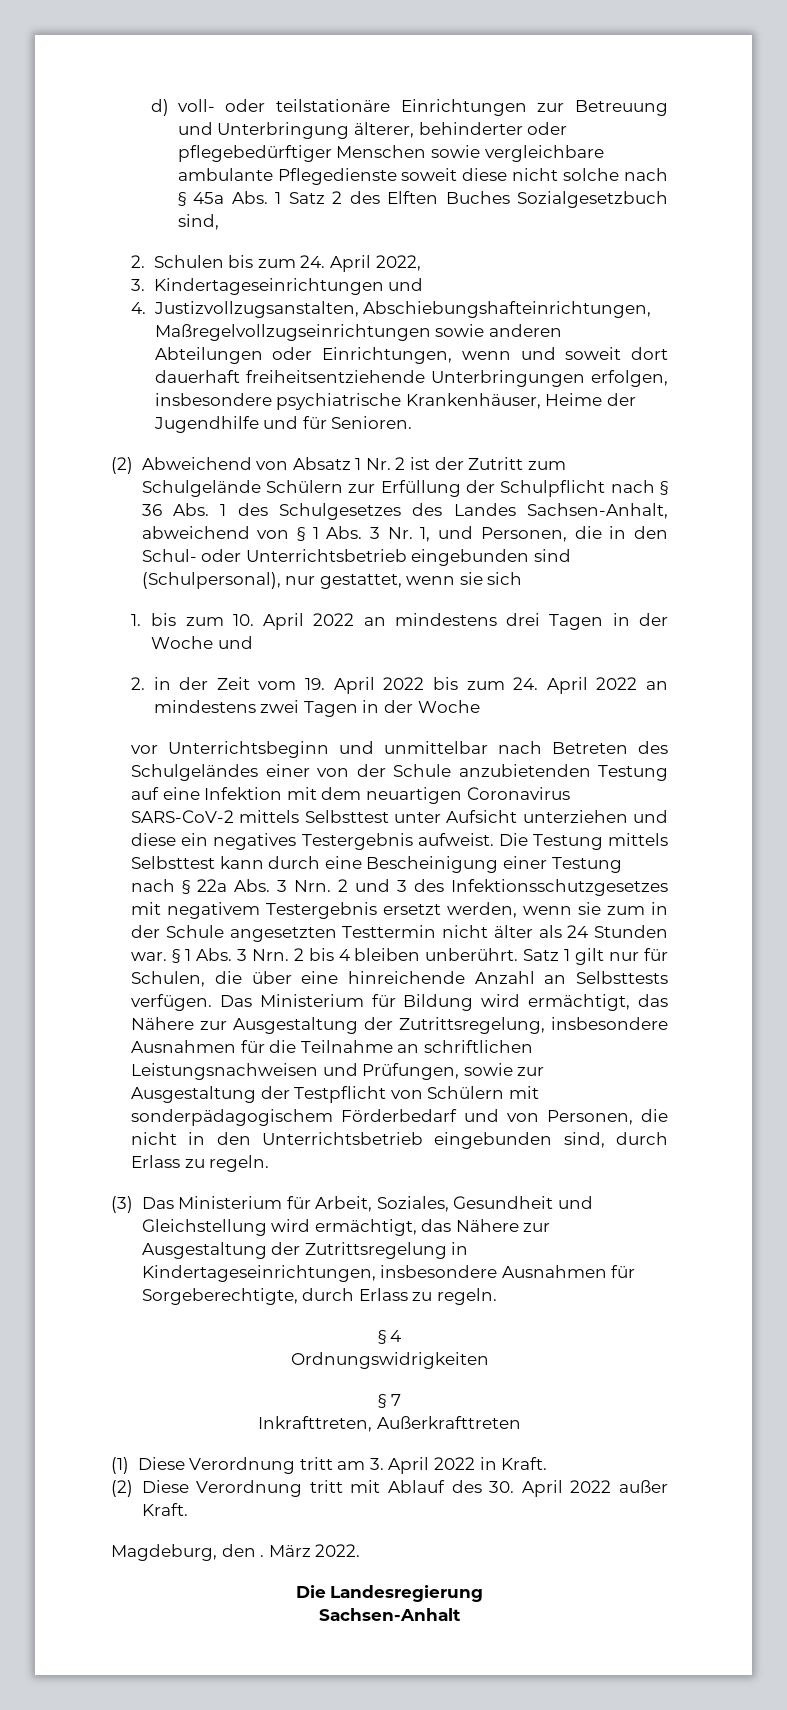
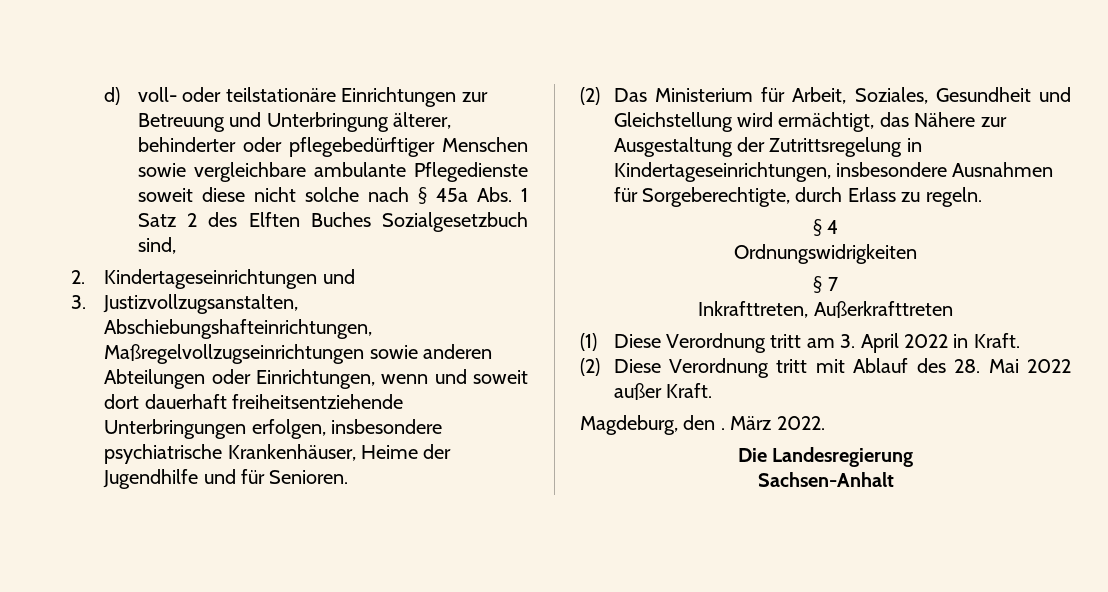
- 2. Schulen bis zum 24. April 2022,
- 3. Kindertageseinrichtungen und
+ 2. Kindertageseinrichtungen und
- 4. Justizvollzugsanstalten, Abschiebungshafteinrichtungen, Maßregelvollzugseinrichtungen sowie anderen Abteilungen oder Einrichtungen, wenn und soweit dort dauerhaft freiheitsentziehende Unterbringungen erfolgen, insbesondere psychiatrische Krankenhäuser, Heime der Jugendhilfe und für Senioren.
+ 3. Justizvollzugsanstalten, Abschiebungshafteinrichtungen, Maßregelvollzugseinrichtungen sowie anderen Abteilungen oder Einrichtungen, wenn und soweit dort dauerhaft freiheitsentziehende Unterbringungen erfolgen, insbesondere psychiatrische Krankenhäuser, Heime der Jugendhilfe und für Senioren.
- (2) Abweichend von Absatz 1 Nr. 2 ist der Zutritt zum Schulgelände Schülern zur Erfüllung der Schulpflicht nach § 36 Abs. 1 des Schulgesetzes des Landes Sachsen-Anhalt, abweichend von § 1 Abs. 3 Nr. 1, und Personen, die in den Schul- oder Unterrichtsbetrieb eingebunden sind (Schulpersonal), nur gestattet, wenn sie sich
- 1. bis zum 10. April 2022 an mindestens drei Tagen in der Woche und
- 2. in der Zeit vom 19. April 2022 bis zum 24. April 2022 an mindestens zwei Tagen in der Woche
- vor Unterrichtsbeginn und unmittelbar nach Betreten des Schulgeländes einer von der Schule anzubietenden Testung auf eine Infektion mit dem neuartigen Coronavirus SARS-CoV-2 mittels Selbsttest unter Aufsicht unterziehen und diese ein negatives Testergebnis aufweist. Die Testung mittels Selbsttest kann durch eine Bescheinigung einer Testung nach § 22a Abs. 3 Nrn. 2 und 3 des Infektionsschutzgesetzes mit negativem Testergebnis ersetzt werden, wenn sie zum in der Schule angesetzten Testtermin nicht älter als 24 Stunden war. § 1 Abs. 3 Nrn. 2 bis 4 bleiben unberührt. Satz 1 gilt nur für Schulen, die über eine hinreichende Anzahl an Selbsttests verfügen. Das Ministerium für Bildung wird ermächtigt, das Nähere zur Ausgestaltung der Zutrittsregelung, insbesondere Ausnahmen für die Teilnahme an schriftlichen Leistungsnachweisen und Prüfungen, sowie zur Ausgestaltung der Testpflicht von Schülern mit sonderpädagogischem Förderbedarf und von Personen, die nicht in den Unterrichtsbetrieb eingebunden sind, durch Erlass zu regeln.
- (3) Das Ministerium für Arbeit, Soziales, Gesundheit und Gleichstellung wird ermächtigt, das Nähere zur Ausgestaltung der Zutrittsregelung in Kindertageseinrichtungen, insbesondere Ausnahmen für Sorgeberechtigte, durch Erlass zu regeln.
+ (2) Das Ministerium für Arbeit, Soziales, Gesundheit und Gleichstellung wird ermächtigt, das Nähere zur Ausgestaltung der Zutrittsregelung in Kindertageseinrichtungen, insbesondere Ausnahmen für Sorgeberechtigte, durch Erlass zu regeln.
- (2) Diese Verordnung tritt mit Ablauf des 30. April 2022 außer Kraft.
+ (2) Diese Verordnung tritt mit Ablauf des 28. Mai 2022 außer Kraft.

